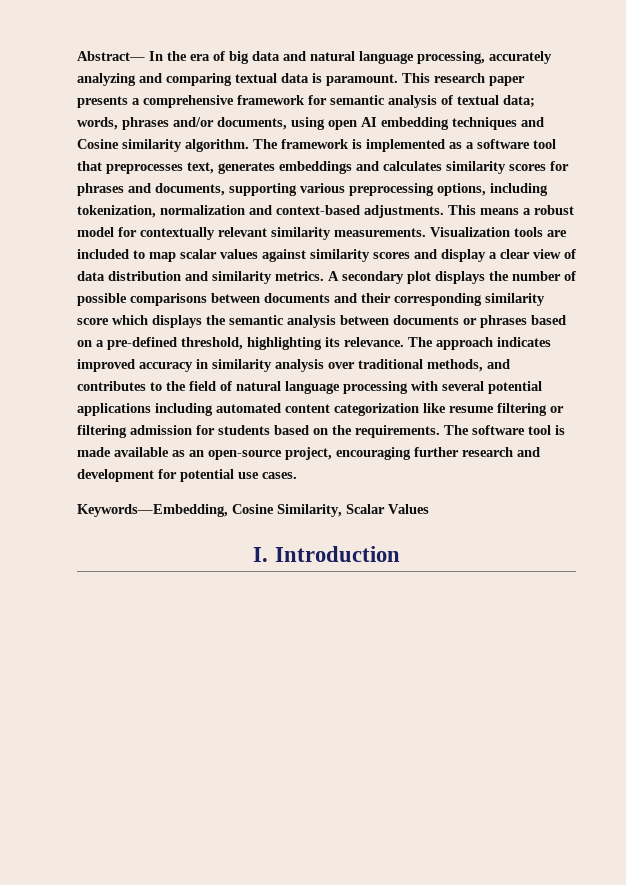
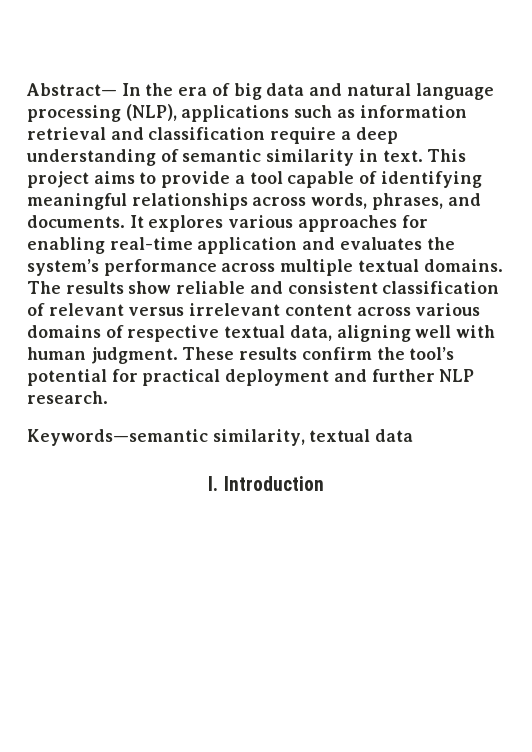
- Abstract— In the era of big data and natural language processing, accurately analyzing and comparing textual data is paramount. This research paper presents a comprehensive framework for semantic analysis of textual data; words, phrases and/or documents, using open AI embedding techniques and Cosine similarity algorithm. The framework is implemented as a software tool that preprocesses text, generates embeddings and calculates similarity scores for phrases and documents, supporting various preprocessing options, including tokenization, normalization and context-based adjustments. This means a robust model for contextually relevant similarity measurements. Visualization tools are included to map scalar values against similarity scores and display a clear view of data distribution and similarity metrics. A secondary plot displays the number of possible comparisons between documents and their corresponding similarity score which displays the semantic analysis between documents or phrases based on a pre-defined threshold, highlighting its relevance. The approach indicates improved accuracy in similarity analysis over traditional methods, and contributes to the field of natural language processing with several potential applications including automated content categorization like resume filtering or filtering admission for students based on the requirements. The software tool is made available as an open-source project, encouraging further research and development for potential use cases.
- Keywords—Embedding, Cosine Similarity, Scalar Values
+ Abstract— In the era of big data and natural language processing (NLP), applications such as information retrieval and classification require a deep understanding of semantic similarity in text. This project aims to provide a tool capable of identifying meaningful relationships across words, phrases, and documents. It explores various approaches for enabling real-time application and evaluates the system’s performance across multiple textual domains. The results show reliable and consistent classification of relevant versus irrelevant content across various domains of respective textual data, aligning well with human judgment. These results confirm the tool’s potential for practical deployment and further NLP research.
+ Keywords—semantic similarity, textual data

